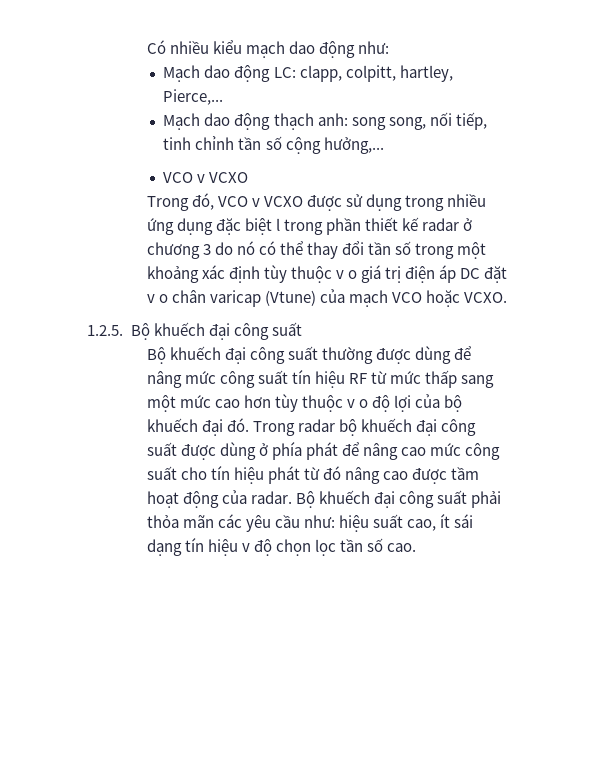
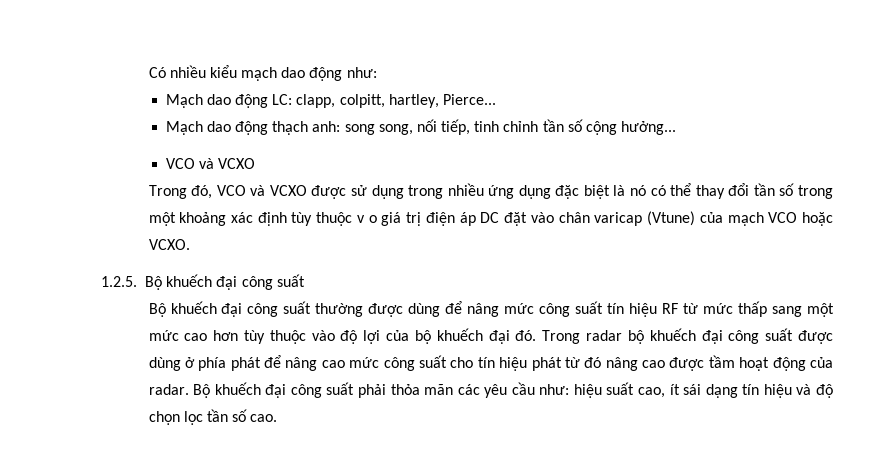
- Mạch dao động LC: clapp, colpitt, hartley, Pierce,...
+ Mạch dao động LC: clapp, colpitt, hartley, Pierce...
- Mạch dao động thạch anh: song song, nối tiếp, tinh chỉnh tần số cộng hưởng,...
- VCO v VCXO
+ Mạch dao động thạch anh: song song, nối tiếp, tinh chỉnh tần số cộng hưởng...
+ VCO và VCXO
- Trong đó, VCO v VCXO được sử dụng trong nhiều ứng dụng đặc biệt l trong phần thiết kế radar ở chương 3 do nó có thể thay đổi tần số trong một khoảng xác định tùy thuộc v o giá trị điện áp DC đặt v o chân varicap (Vtune) của mạch VCO hoặc VCXO.
+ Trong đó, VCO và VCXO được sử dụng trong nhiều ứng dụng đặc biệt là nó có thể thay đổi tần số trong một khoảng xác định tùy thuộc v o giá trị điện áp DC đặt vào chân varicap (Vtune) của mạch VCO hoặc VCXO.
- Bộ khuếch đại công suất thường được dùng để nâng mức công suất tín hiệu RF từ mức thấp sang một mức cao hơn tùy thuộc v o độ lợi của bộ khuếch đại đó.
+ Bộ khuếch đại công suất thường được dùng để nâng mức công suất tín hiệu RF từ mức thấp sang một mức cao hơn tùy thuộc vào độ lợi của bộ khuếch đại đó.
- Bộ khuếch đại công suất phải thỏa mãn các yêu cầu như: hiệu suất cao, ít sái dạng tín hiệu v độ chọn lọc tần số cao.
+ Bộ khuếch đại công suất phải thỏa mãn các yêu cầu như: hiệu suất cao, ít sái dạng tín hiệu và độ chọn lọc tần số cao.

